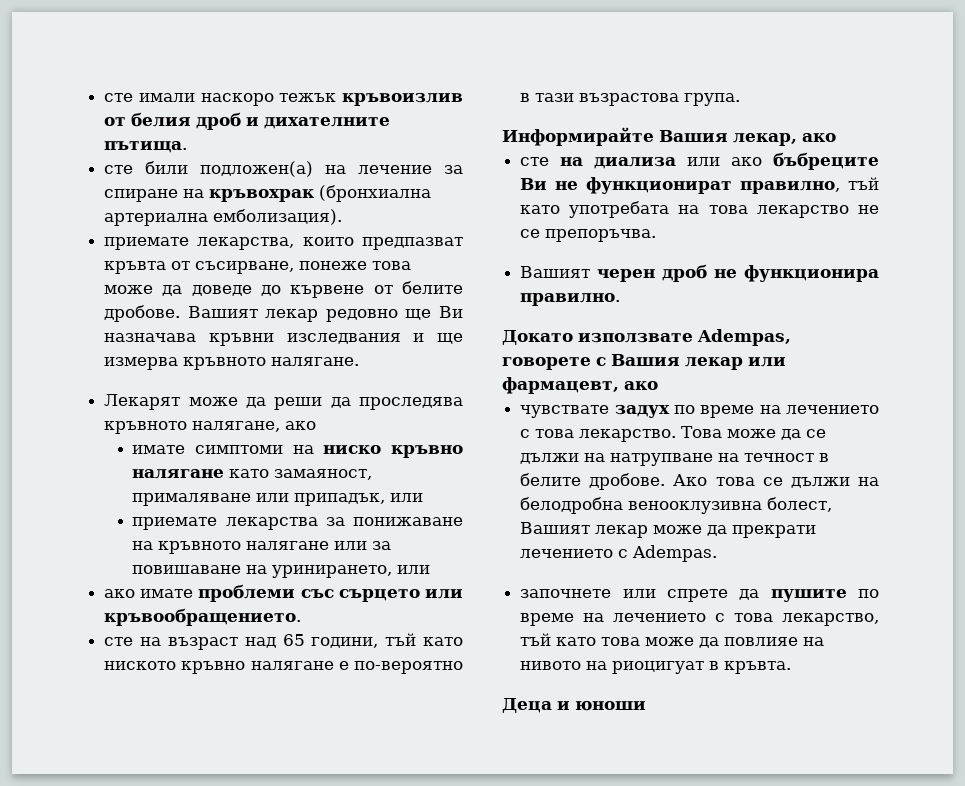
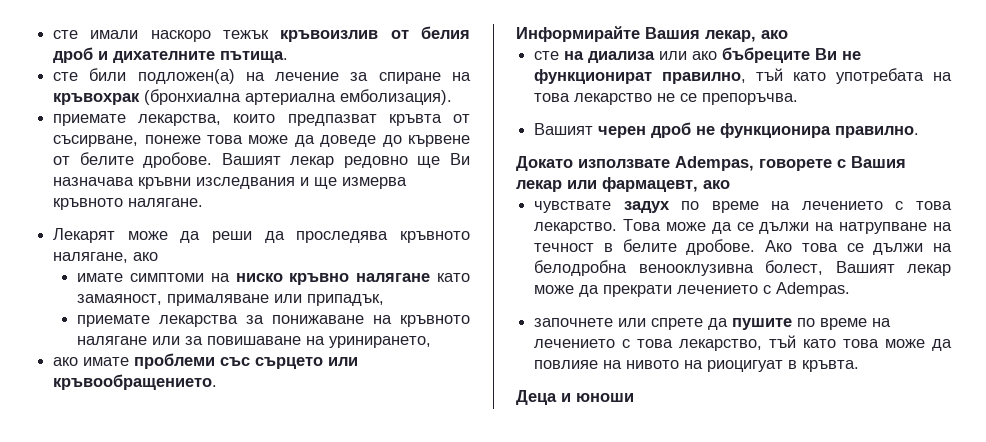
- имате симптоми на ниско кръвно налягане като замаяност, прималяване или припадък, или
+ имате симптоми на ниско кръвно налягане като замаяност, прималяване или припадък,
- приемате лекарства за понижаване на кръвното налягане или за повишаване на уринирането, или
+ приемате лекарства за понижаване на кръвното налягане или за повишаване на уринирането,
- сте на възраст над 65 години, тъй като ниското кръвно налягане е по-вероятно в тази възрастова група.

